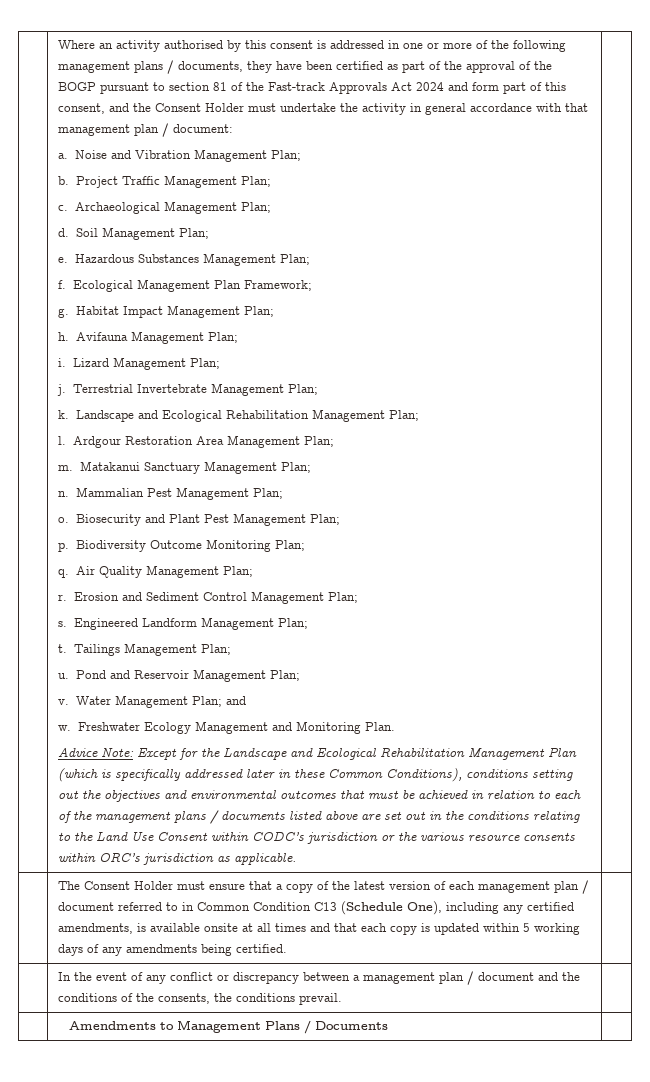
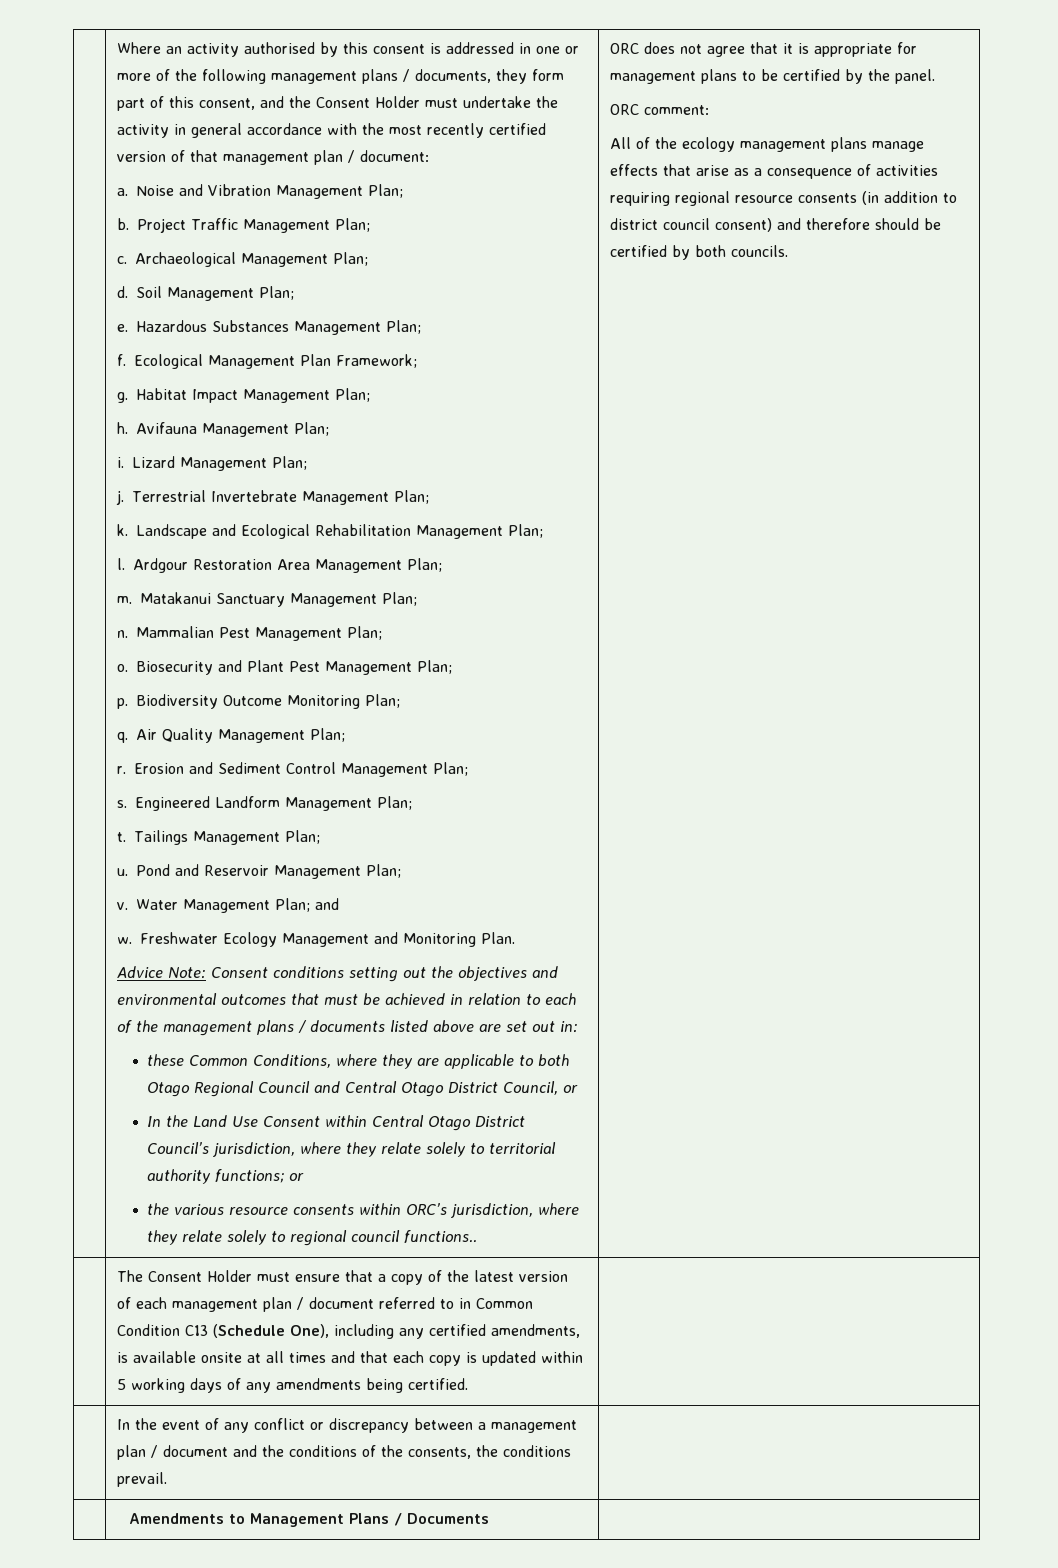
- Where an activity authorised by this consent is addressed in one or more of the following management plans / documents, they have been certified as part of the approval of the BOGP pursuant to section 81 of the Fast-track Approvals Act 2024 and form part of this consent, and the Consent Holder must undertake the activity in general accordance with that management plan / document:
+ Where an activity authorised by this consent is addressed in one or more of the following management plans / documents, they form part of this consent, and the Consent Holder must undertake the activity in general accordance with the most recently certified version of that management plan / document:
- Advice Note: Except for the Landscape and Ecological Rehabilitation Management Plan (which is specifically addressed later in these Common Conditions), conditions setting out the objectives and environmental outcomes that must be achieved in relation to each of the management plans / documents listed above are set out in the conditions relating to the Land Use Consent within CODC’s jurisdiction or the various resource consents within ORC’s jurisdiction as applicable.
+ Advice Note: Consent conditions setting out the objectives and environmental outcomes that must be achieved in relation to each of the management plans / documents listed above are set out in:
+ these Common Conditions, where they are applicable to both Otago Regional Council and Central Otago District Council, or
+ In the Land Use Consent within Central Otago District Council’s jurisdiction, where they relate solely to territorial authority functions; or
+ the various resource consents within ORC’s jurisdiction, where they relate solely to regional council functions.. | ORC does not agree that it is appropriate for management plans to be certified by the panel.
+ ORC comment:
+ All of the ecology management plans manage effects that arise as a consequence of activities requiring regional resource consents (in addition to district council consent) and therefore should be certified by both councils.

